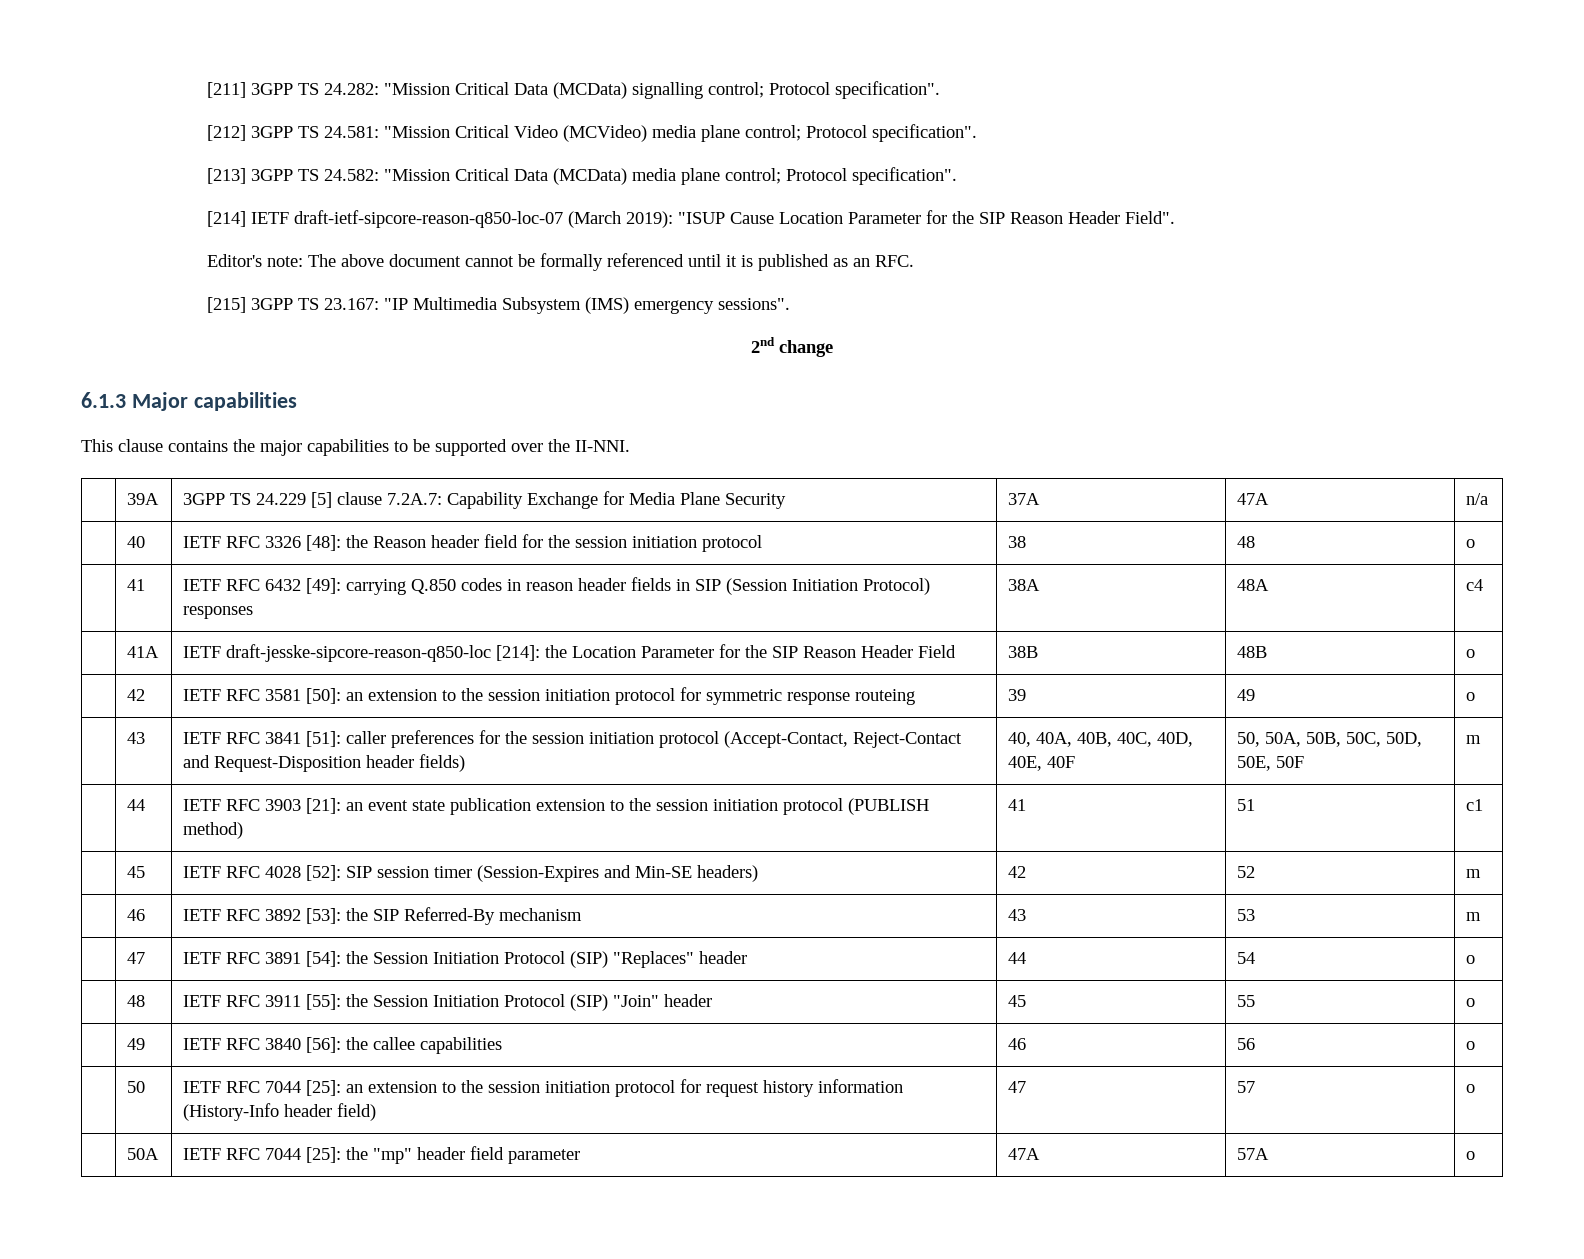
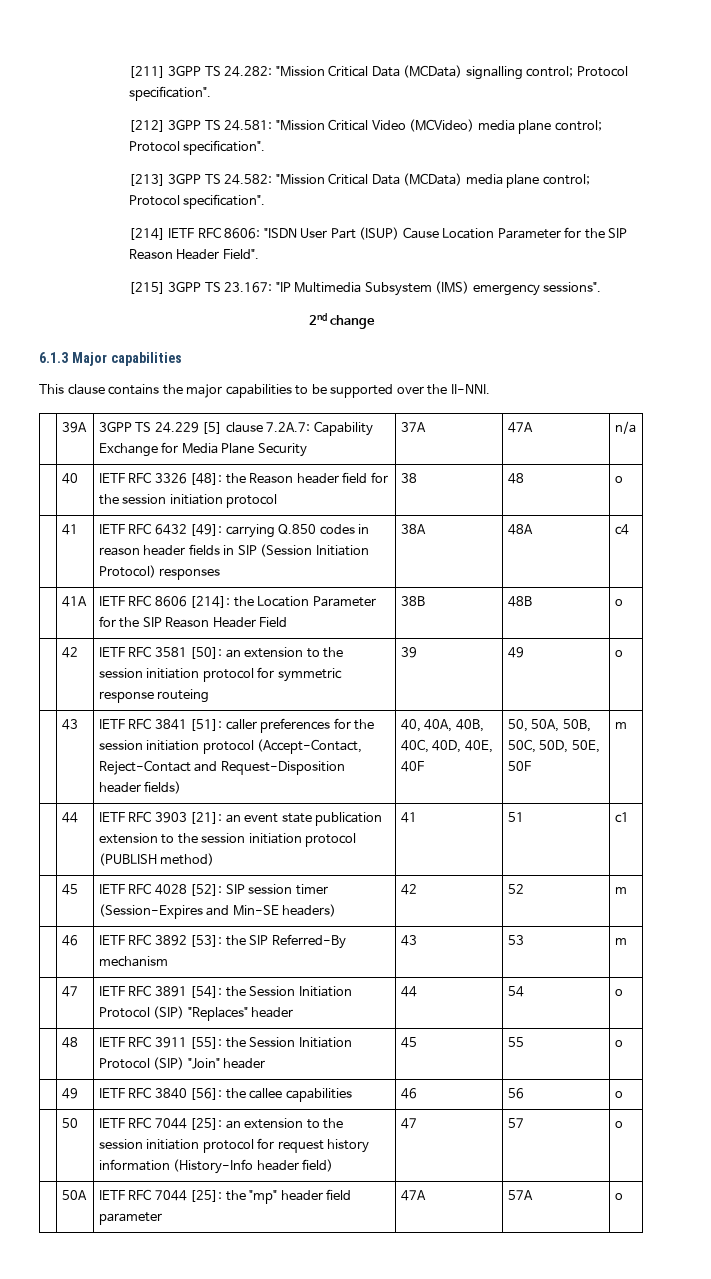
- [214] IETF draft-ietf-sipcore-reason-q850-loc-07 (March 2019): "ISUP Cause Location Parameter for the SIP Reason Header Field".
+ [214] IETF RFC 8606: "ISDN User Part (ISUP) Cause Location Parameter for the SIP Reason Header Field".
- Editor's note: The above document cannot be formally referenced until it is published as an RFC.
- | 41A | IETF draft-jesske-sipcore-reason-q850-loc [214]: the Location Parameter for the SIP Reason Header Field | 38B | 48B | o
+ | 41A | IETF RFC 8606 [214]: the Location Parameter for the SIP Reason Header Field | 38B | 48B | o

